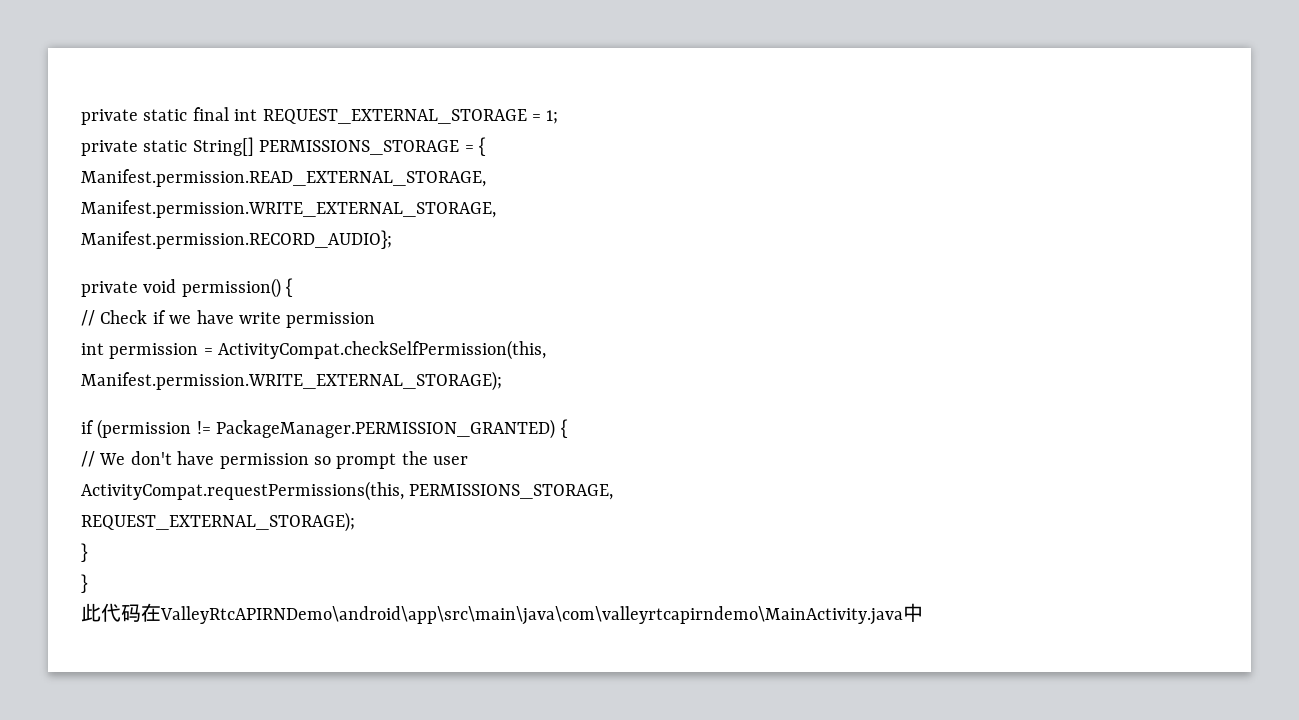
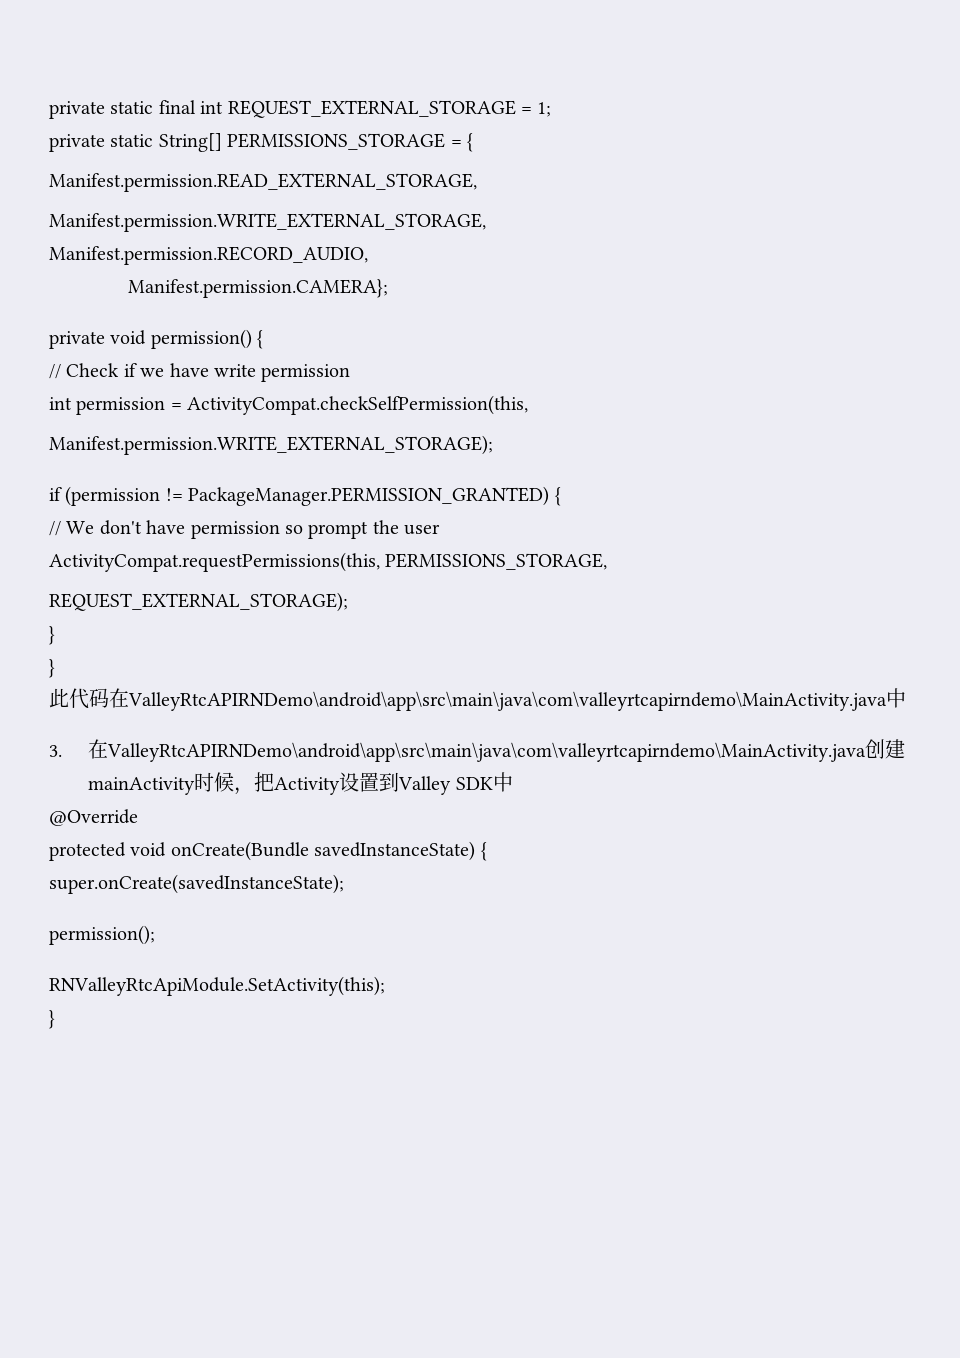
- Manifest.permission.RECORD_AUDIO};
+ Manifest.permission.RECORD_AUDIO,
+ Manifest.permission.CAMERA};
+ 3.在ValleyRtcAPIRNDemo\android\app\src\main\java\com\valleyrtcapirndemo\MainActivity.java创建mainActivity时候，把Activity设置到Valley SDK中
+ @Override
+ protected void onCreate(Bundle savedInstanceState) {
+ super.onCreate(savedInstanceState);
+ permission();
+ RNValleyRtcApiModule.SetActivity(this);
+ }

